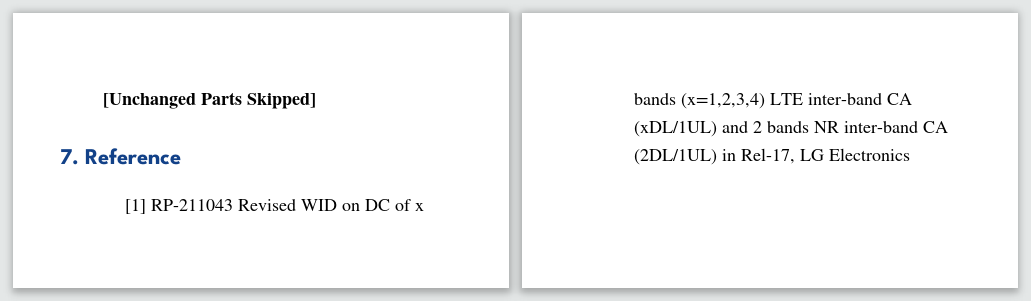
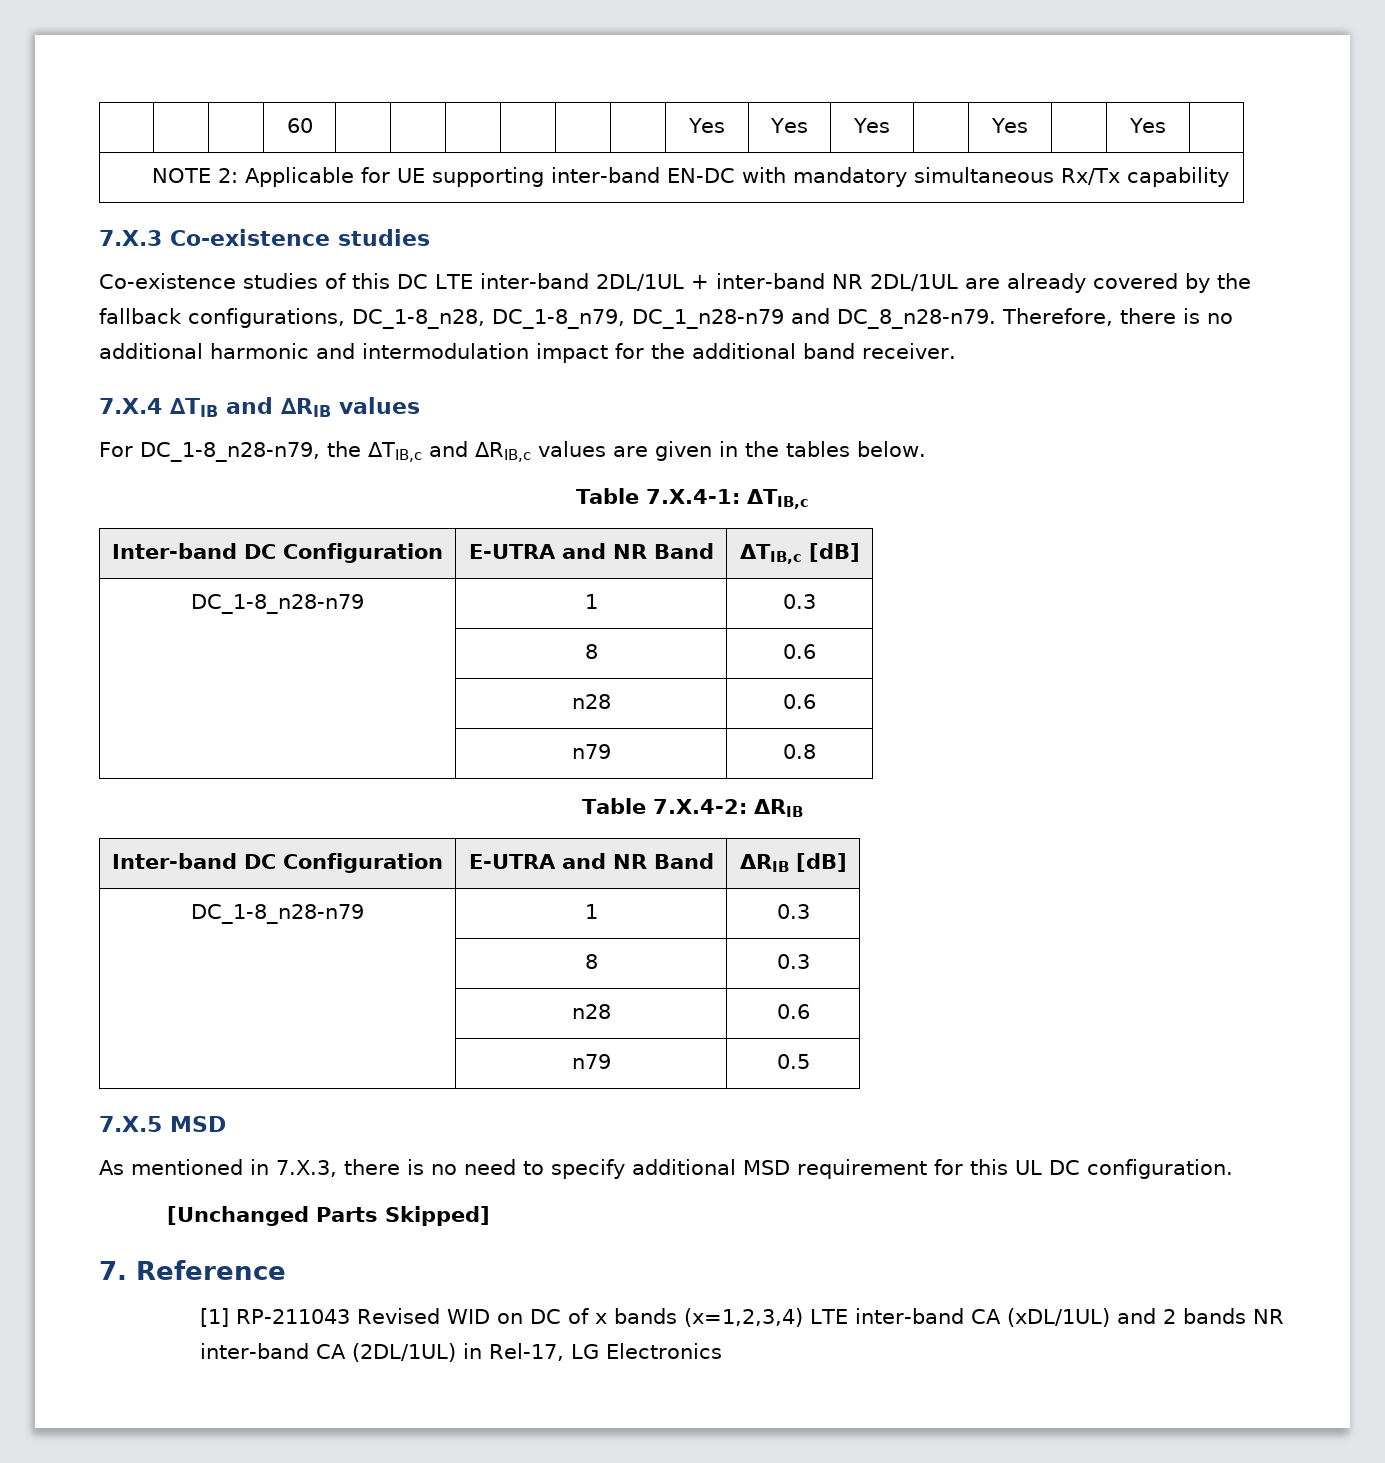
+ | | | 60 | | | | | | | Yes | Yes | Yes | | Yes | | Yes |
+ NOTE 2: Applicable for UE supporting inter-band EN-DC with mandatory simultaneous Rx/Tx capability
+ 7.X.3 Co-existence studies
+ Co-existence studies of this DC LTE inter-band 2DL/1UL + inter-band NR 2DL/1UL are already covered by the fallback configurations, DC_1-8_n28, DC_1-8_n79, DC_1_n28-n79 and DC_8_n28-n79. Therefore, there is no additional harmonic and intermodulation impact for the additional band receiver.
+ 7.X.4 ∆TIB and ∆RIB values
+ For DC_1-8_n28-n79, the ΔTIB,c and ΔRIB,c values are given in the tables below.
+ Table 7.X.4-1: ΔTIB,c
+ Inter-band DC Configuration | E-UTRA and NR Band | ΔTIB,c [dB]
+ DC_1-8_n28-n79 | 1 | 0.3
+ | 8 | 0.6
+ | n28 | 0.6
+ | n79 | 0.8
+ Table 7.X.4-2: ΔRIB
+ Inter-band DC Configuration | E-UTRA and NR Band | ΔRIB [dB]
+ DC_1-8_n28-n79 | 1 | 0.3
+ | 8 | 0.3
+ | n28 | 0.6
+ | n79 | 0.5
+ 7.X.5 MSD
+ As mentioned in 7.X.3, there is no need to specify additional MSD requirement for this UL DC configuration.

